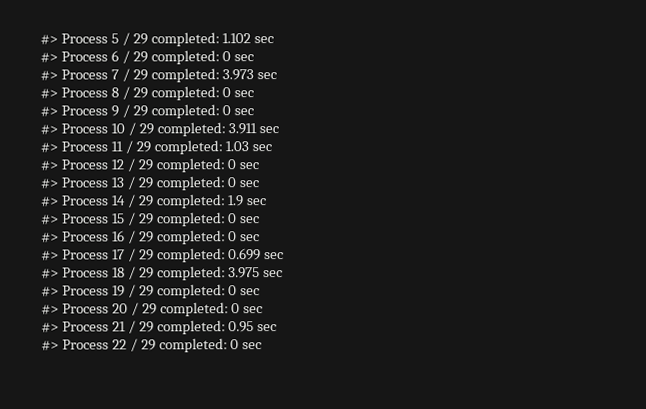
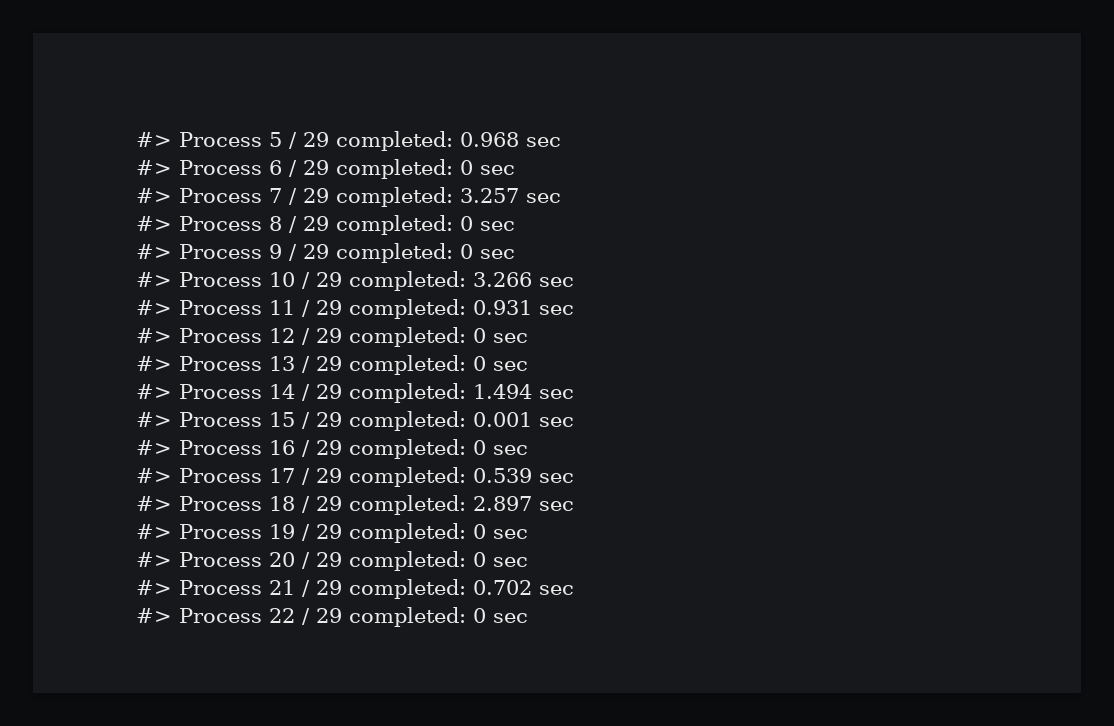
- #> Process 5 / 29 completed: 1.102 sec
+ #> Process 5 / 29 completed: 0.968 sec
- #> Process 7 / 29 completed: 3.973 sec
+ #> Process 7 / 29 completed: 3.257 sec
- #> Process 10 / 29 completed: 3.911 sec
+ #> Process 10 / 29 completed: 3.266 sec
- #> Process 11 / 29 completed: 1.03 sec
+ #> Process 11 / 29 completed: 0.931 sec
- #> Process 14 / 29 completed: 1.9 sec
+ #> Process 14 / 29 completed: 1.494 sec
- #> Process 15 / 29 completed: 0 sec
+ #> Process 15 / 29 completed: 0.001 sec
- #> Process 17 / 29 completed: 0.699 sec
+ #> Process 17 / 29 completed: 0.539 sec
- #> Process 18 / 29 completed: 3.975 sec
+ #> Process 18 / 29 completed: 2.897 sec
- #> Process 21 / 29 completed: 0.95 sec
+ #> Process 21 / 29 completed: 0.702 sec

